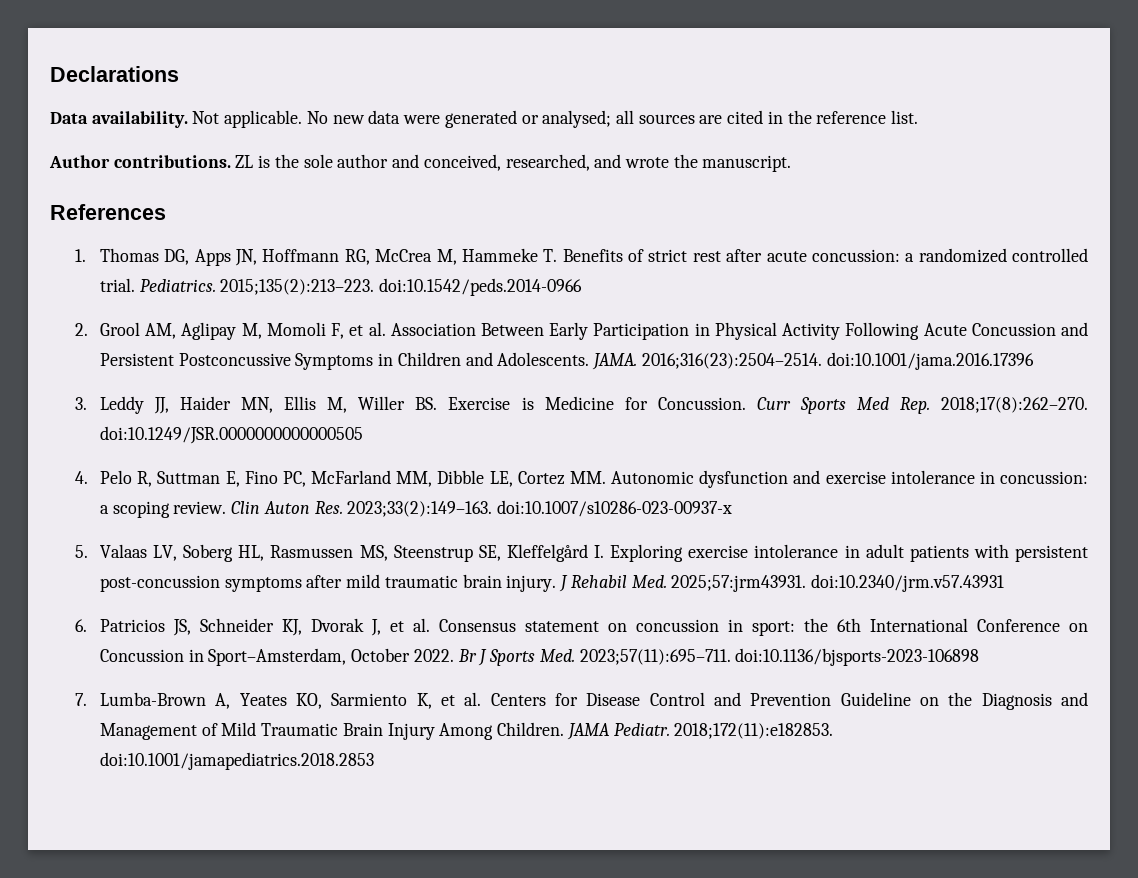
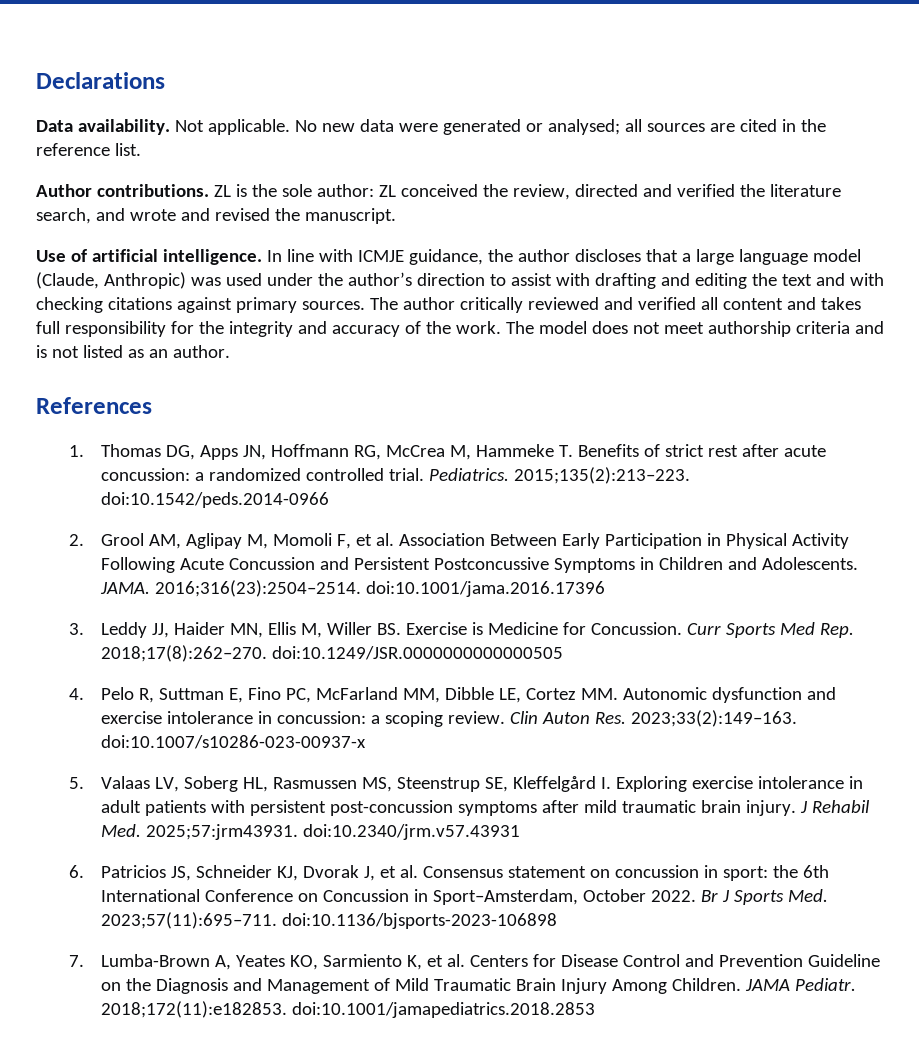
- ZL is the sole author and conceived, researched, and wrote the manuscript.
+ ZL is the sole author: ZL conceived the review, directed and verified the literature search, and wrote and revised the manuscript.
+ Use of artificial intelligence. In line with ICMJE guidance, the author discloses that a large language model (Claude, Anthropic) was used under the author’s direction to assist with drafting and editing the text and with checking citations against primary sources. The author critically reviewed and verified all content and takes full responsibility for the integrity and accuracy of the work. The model does not meet authorship criteria and is not listed as an author.

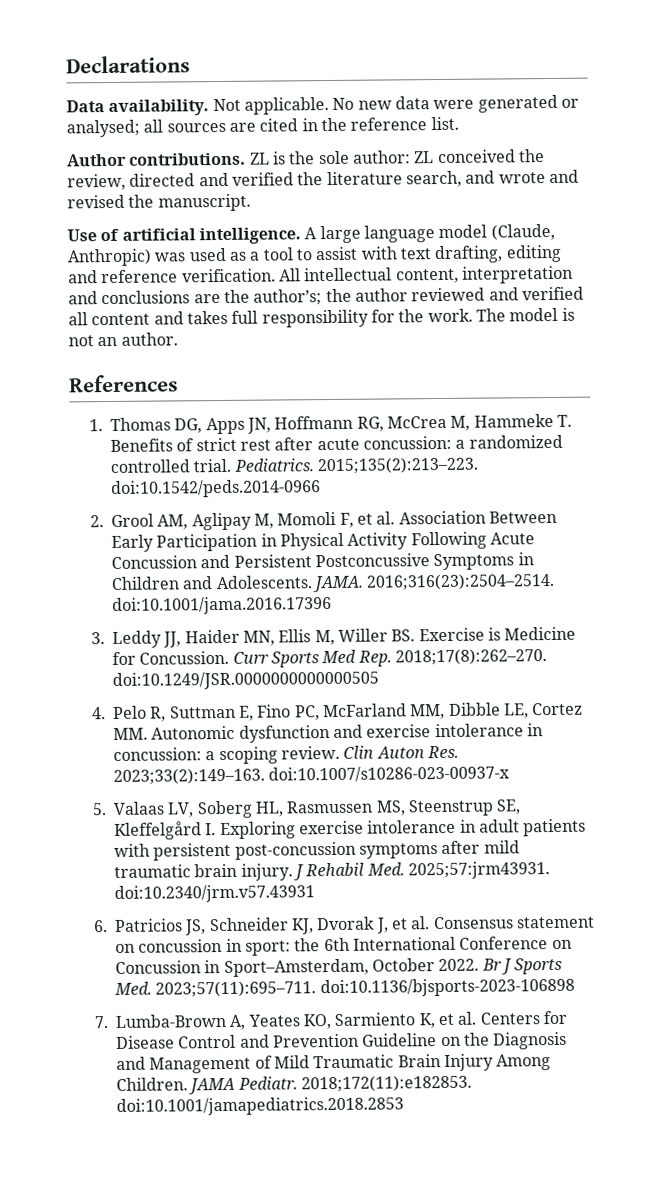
- In line with ICMJE guidance, the author discloses that a large language model (Claude, Anthropic) was used under the author’s direction to assist with drafting and editing the text and with checking citations against primary sources. The author critically reviewed and verified all content and takes full responsibility for the integrity and accuracy of the work. The model does not meet authorship criteria and is not listed as an author.
+ A large language model (Claude, Anthropic) was used as a tool to assist with text drafting, editing and reference verification. All intellectual content, interpretation and conclusions are the author’s; the author reviewed and verified all content and takes full responsibility for the work. The model is not an author.

